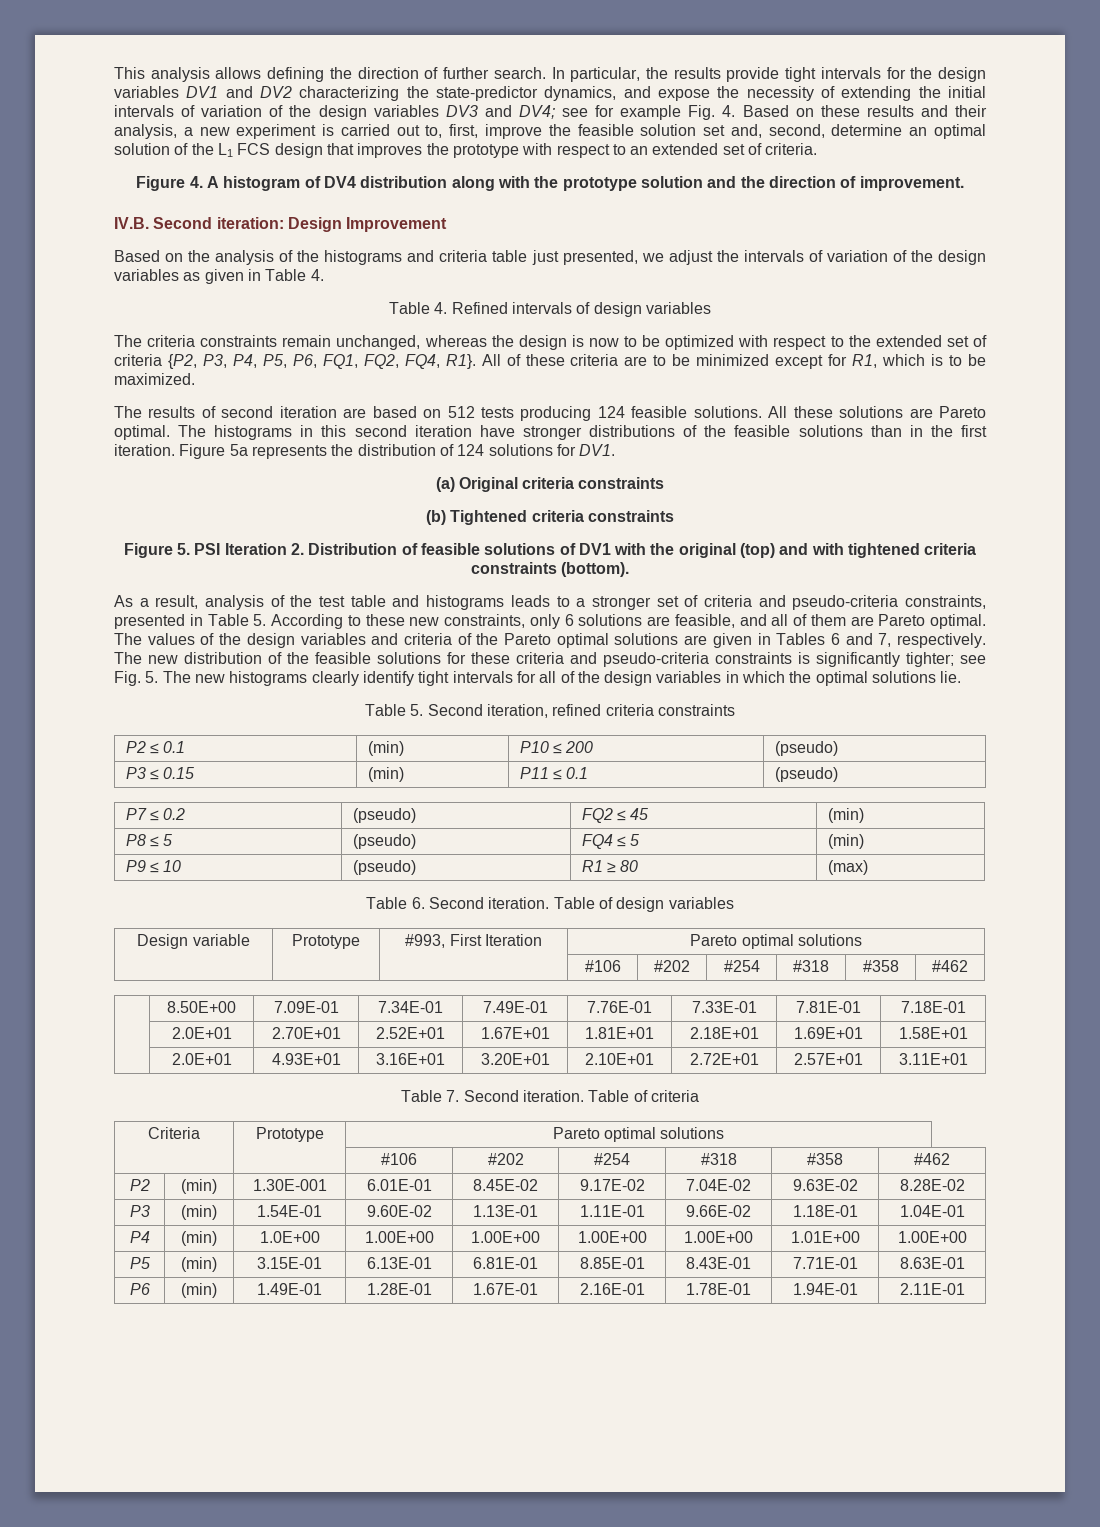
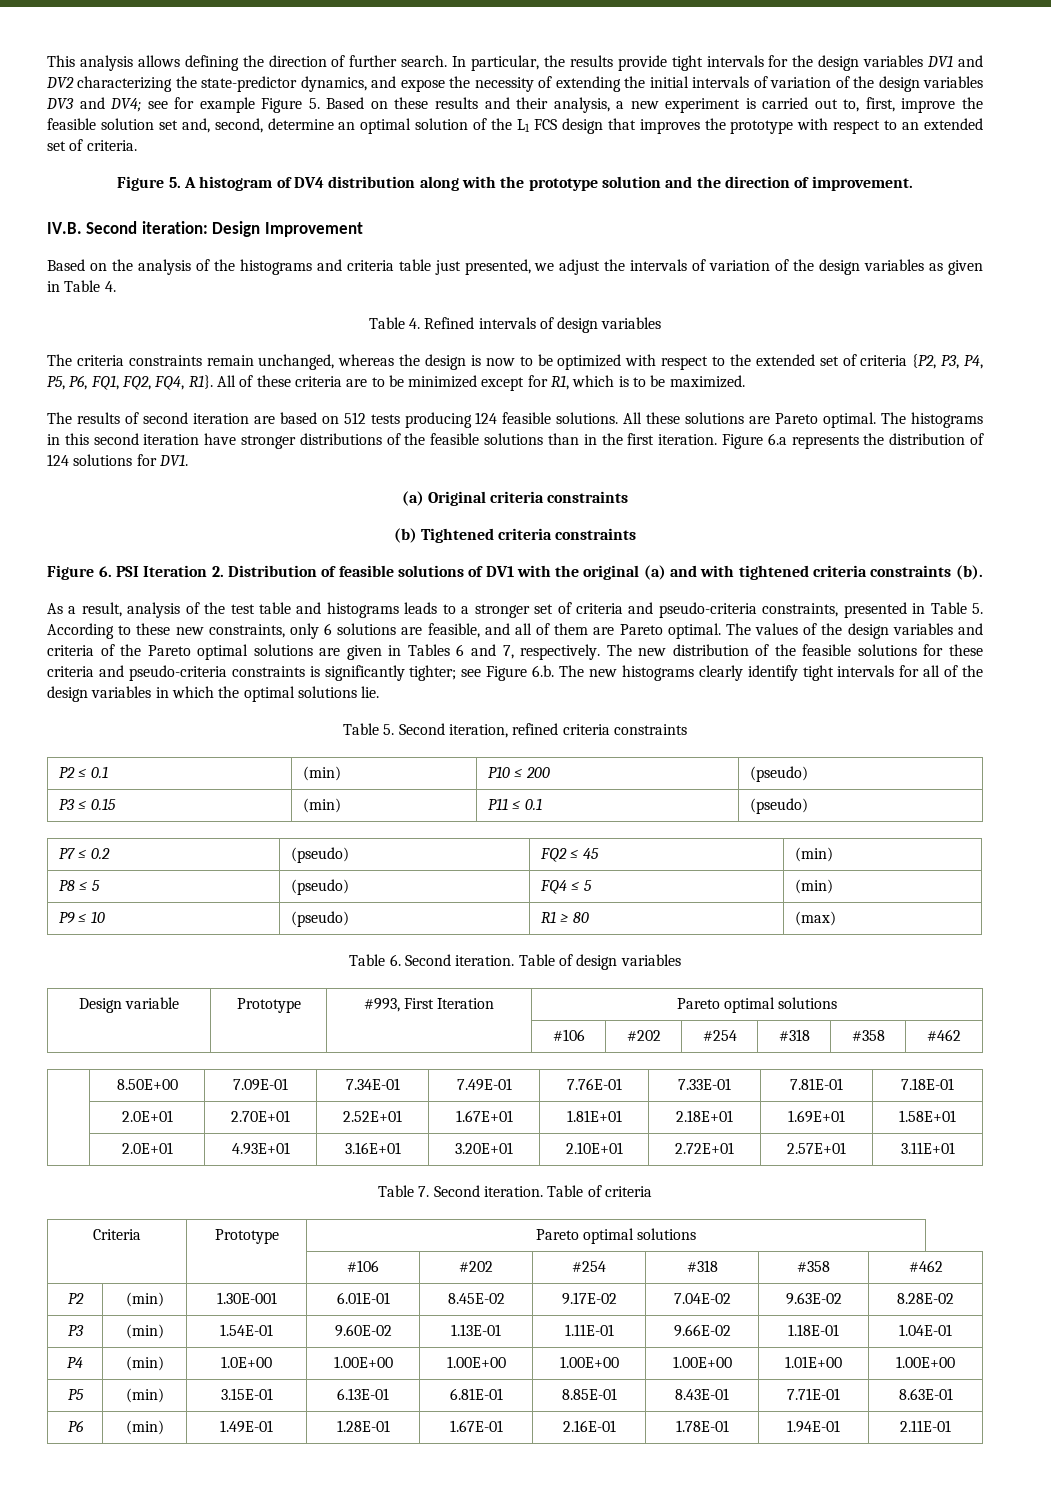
- see for example Fig. 4. Based on these results and their analysis, a new experiment is carried out to, first, improve the feasible solution set and, second, determine an optimal solution of the L1 FCS design that improves the prototype with respect to an extended set of criteria.
+ see for example Figure 5. Based on these results and their analysis, a new experiment is carried out to, first, improve the feasible solution set and, second, determine an optimal solution of the L1 FCS design that improves the prototype with respect to an extended set of criteria.
- Figure 4. A histogram of DV4 distribution along with the prototype solution and the direction of improvement.
+ Figure 5. A histogram of DV4 distribution along with the prototype solution and the direction of improvement.
- Figure 5a represents the distribution of 124 solutions for DV1.
+ Figure 6.a represents the distribution of 124 solutions for DV1.
- Figure 5. PSI Iteration 2. Distribution of feasible solutions of DV1 with the original (top) and with tightened criteria constraints (bottom).
+ Figure 6. PSI Iteration 2. Distribution of feasible solutions of DV1 with the original (a) and with tightened criteria constraints (b).
- The new distribution of the feasible solutions for these criteria and pseudo-criteria constraints is significantly tighter; see Fig. 5. The new histograms clearly identify tight intervals for all of the design variables in which the optimal solutions lie.
+ The new distribution of the feasible solutions for these criteria and pseudo-criteria constraints is significantly tighter; see Figure 6.b. The new histograms clearly identify tight intervals for all of the design variables in which the optimal solutions lie.

